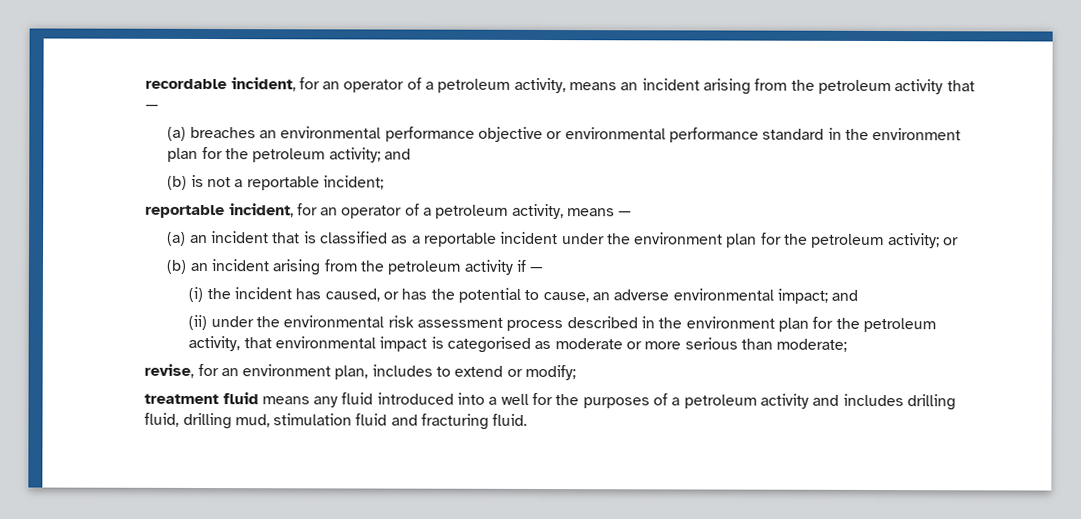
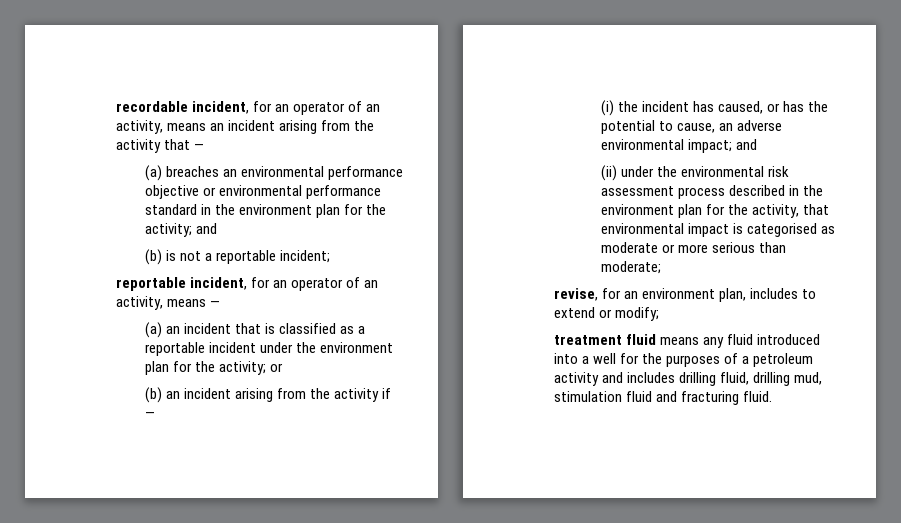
- recordable incident, for an operator of a petroleum activity, means an incident arising from the petroleum activity that —
+ recordable incident, for an operator of an activity, means an incident arising from the activity that —
- (a) breaches an environmental performance objective or environmental performance standard in the environment plan for the petroleum activity; and
+ (a) breaches an environmental performance objective or environmental performance standard in the environment plan for the activity; and
- reportable incident, for an operator of a petroleum activity, means —
+ reportable incident, for an operator of an activity, means —
- (a) an incident that is classified as a reportable incident under the environment plan for the petroleum activity; or
+ (a) an incident that is classified as a reportable incident under the environment plan for the activity; or
- (b) an incident arising from the petroleum activity if —
+ (b) an incident arising from the activity if —
- (ii) under the environmental risk assessment process described in the environment plan for the petroleum activity, that environmental impact is categorised as moderate or more serious than moderate;
+ (ii) under the environmental risk assessment process described in the environment plan for the activity, that environmental impact is categorised as moderate or more serious than moderate;

